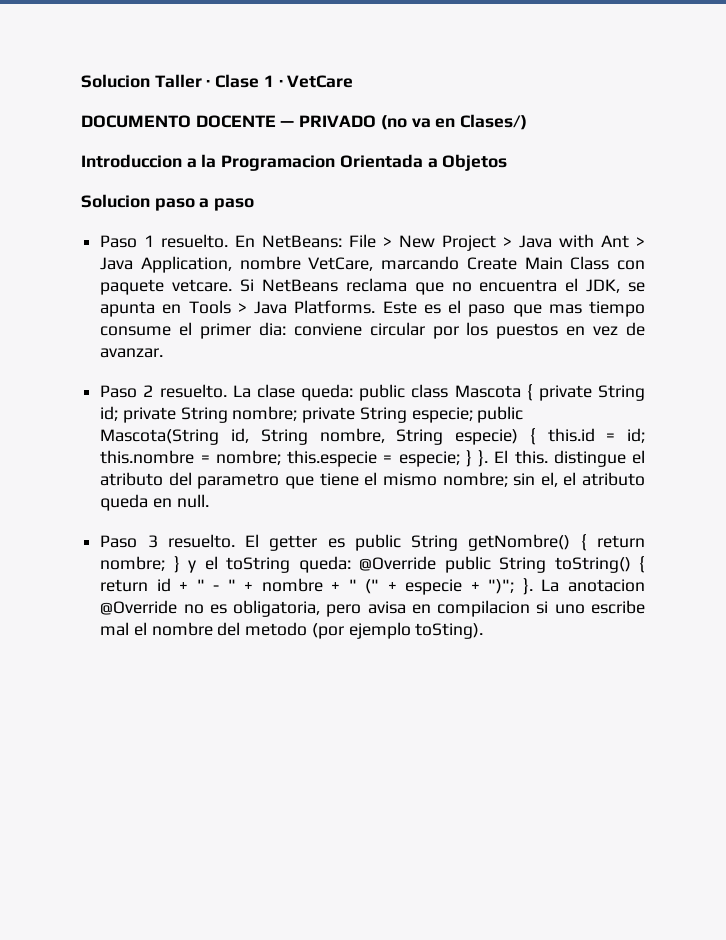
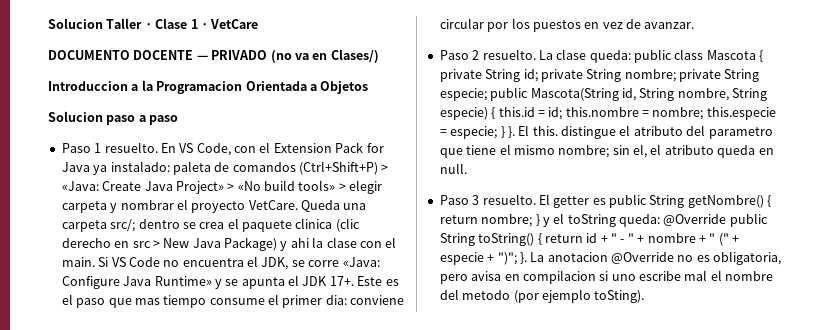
- En NetBeans: File > New Project > Java with Ant > Java Application, nombre VetCare, marcando Create Main Class con paquete vetcare. Si NetBeans reclama que no encuentra el JDK, se apunta en Tools > Java Platforms.
+ En VS Code, con el Extension Pack for Java ya instalado: paleta de comandos (Ctrl+Shift+P) > «Java: Create Java Project» > «No build tools» > elegir carpeta y nombrar el proyecto VetCare. Queda una carpeta src/; dentro se crea el paquete clinica (clic derecho en src > New Java Package) y ahi la clase con el main. Si VS Code no encuentra el JDK, se corre «Java: Configure Java Runtime» y se apunta el JDK 17+.

